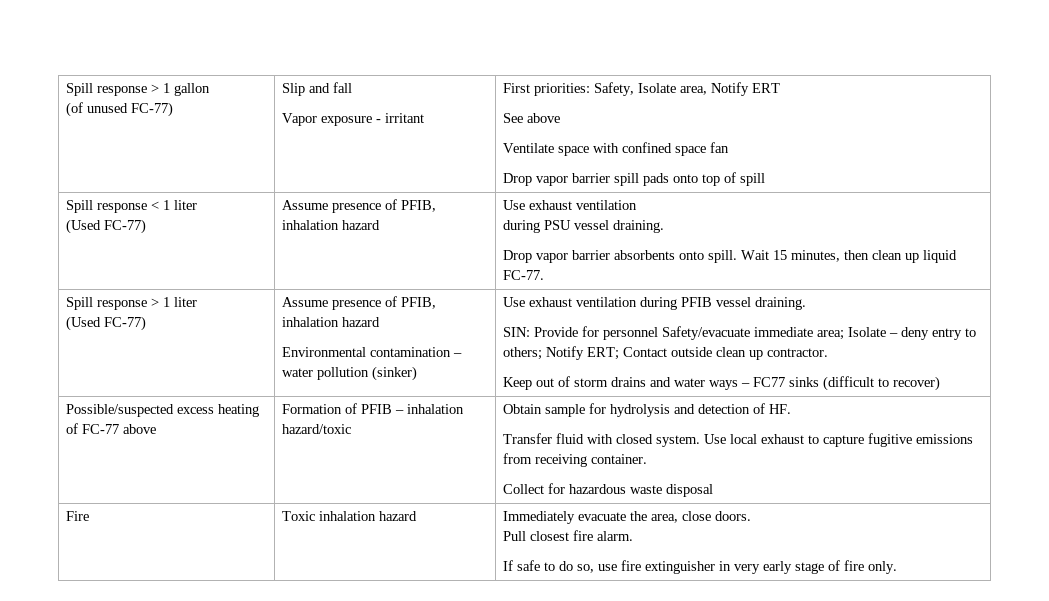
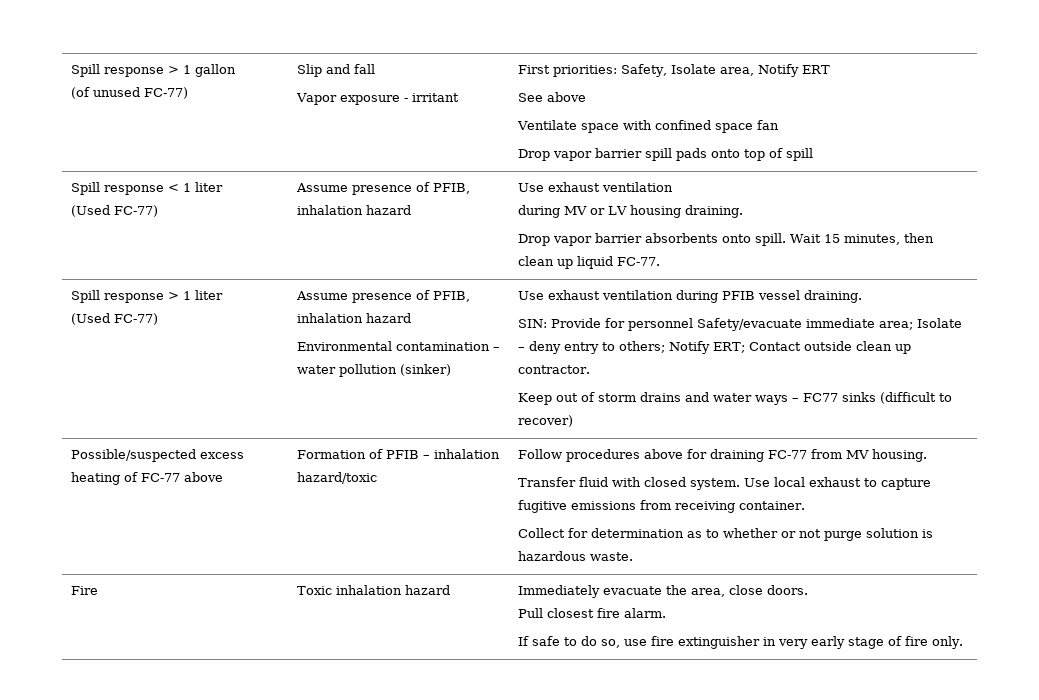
  Spill response < 1 liter
  (Used FC-77) | Assume presence of PFIB, inhalation hazard | Use exhaust ventilation
- during PSU vessel draining.
+ during MV or LV housing draining.
- Obtain sample for hydrolysis and detection of HF.
+ Follow procedures above for draining FC-77 from MV housing.
- Collect for hazardous waste disposal
+ Collect for determination as to whether or not purge solution is hazardous waste.

